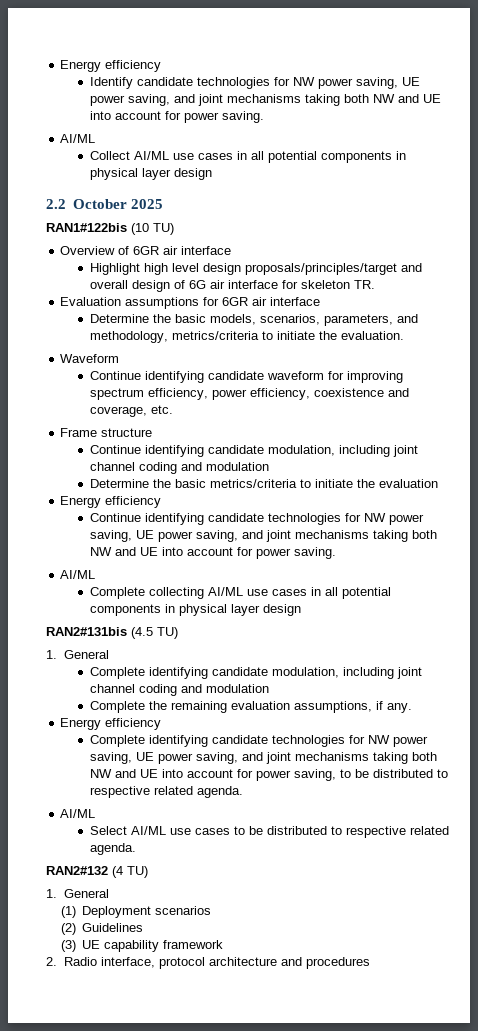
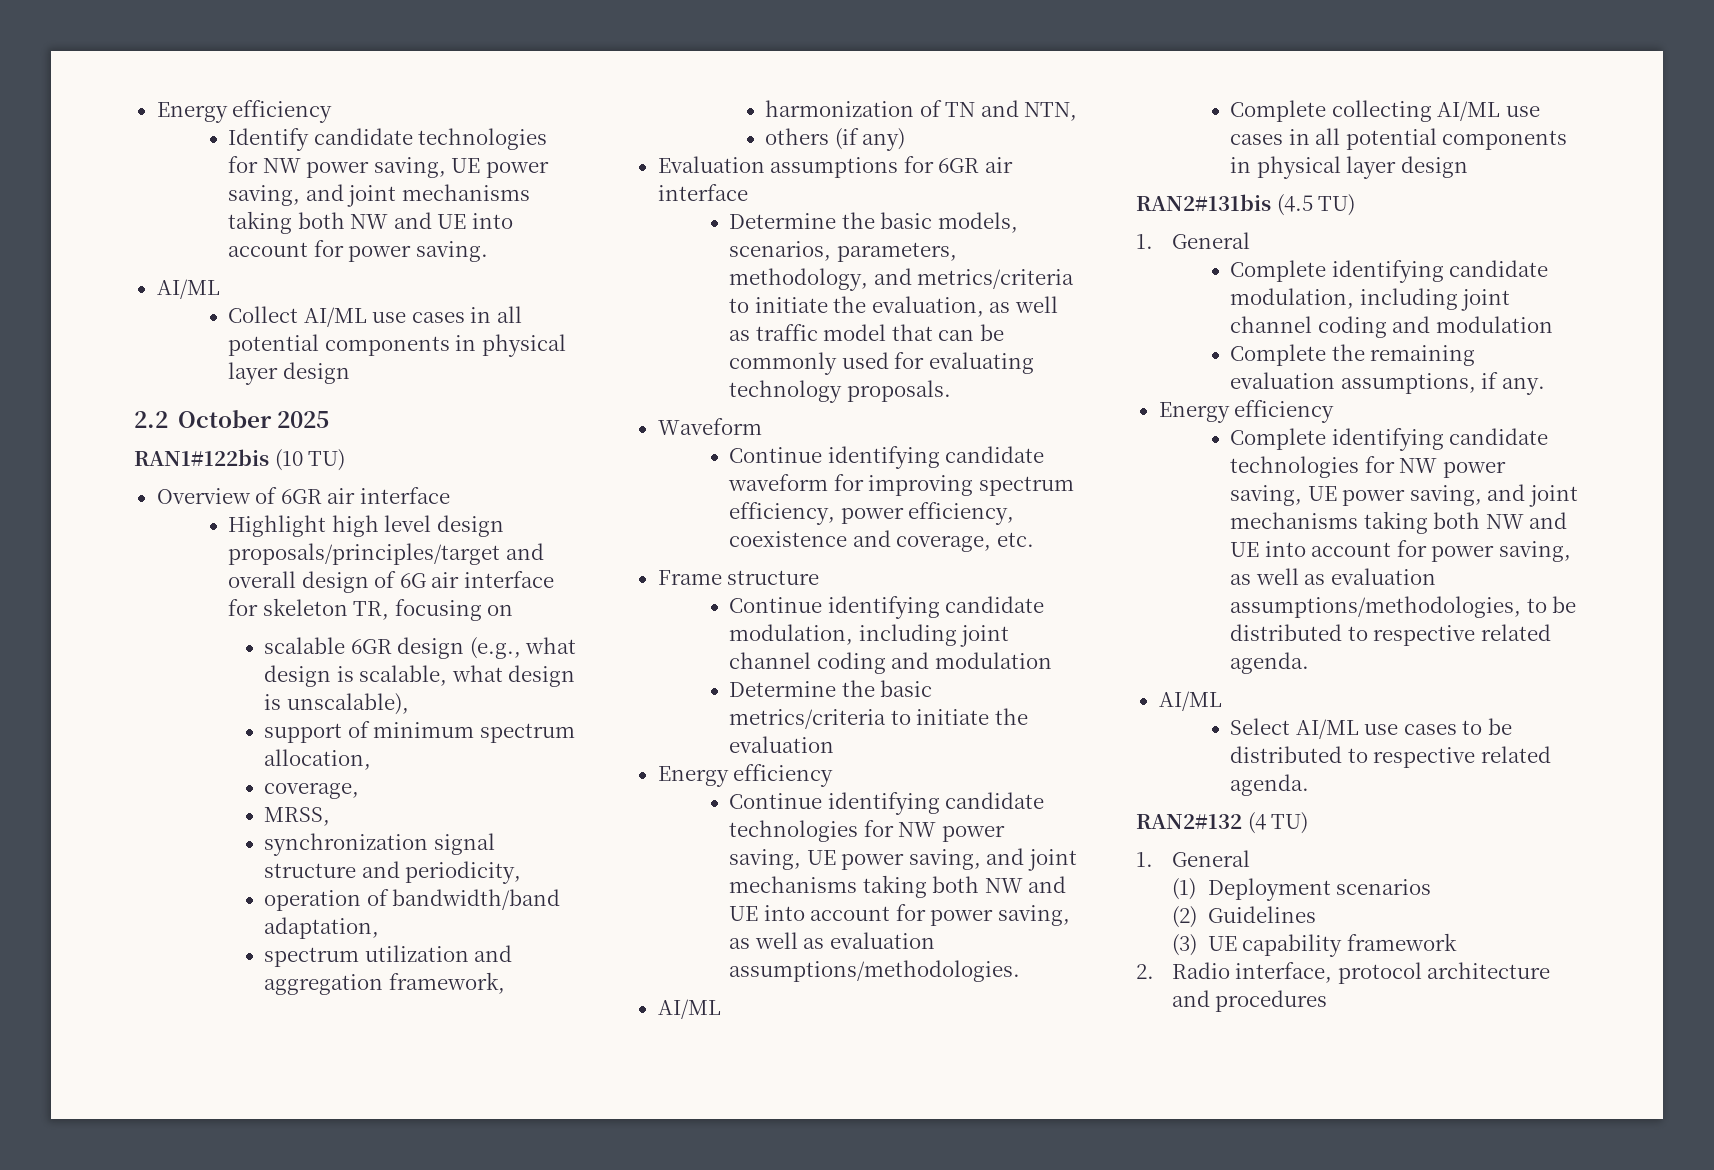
- Highlight high level design proposals/principles/target and overall design of 6G air interface for skeleton TR.
+ Highlight high level design proposals/principles/target and overall design of 6G air interface for skeleton TR, focusing on
+ scalable 6GR design (e.g., what design is scalable, what design is unscalable),
+ support of minimum spectrum allocation,
+ coverage,
+ MRSS,
+ synchronization signal structure and periodicity,
+ operation of bandwidth/band adaptation,
+ spectrum utilization and aggregation framework,
+ harmonization of TN and NTN,
+ others (if any)
- Determine the basic models, scenarios, parameters, and methodology, metrics/criteria to initiate the evaluation.
+ Determine the basic models, scenarios, parameters, methodology, and metrics/criteria to initiate the evaluation, as well as traffic model that can be commonly used for evaluating technology proposals.
- Continue identifying candidate technologies for NW power saving, UE power saving, and joint mechanisms taking both NW and UE into account for power saving.
+ Continue identifying candidate technologies for NW power saving, UE power saving, and joint mechanisms taking both NW and UE into account for power saving, as well as evaluation assumptions/methodologies.
- Complete identifying candidate technologies for NW power saving, UE power saving, and joint mechanisms taking both NW and UE into account for power saving, to be distributed to respective related agenda.
+ Complete identifying candidate technologies for NW power saving, UE power saving, and joint mechanisms taking both NW and UE into account for power saving, as well as evaluation assumptions/methodologies, to be distributed to respective related agenda.

